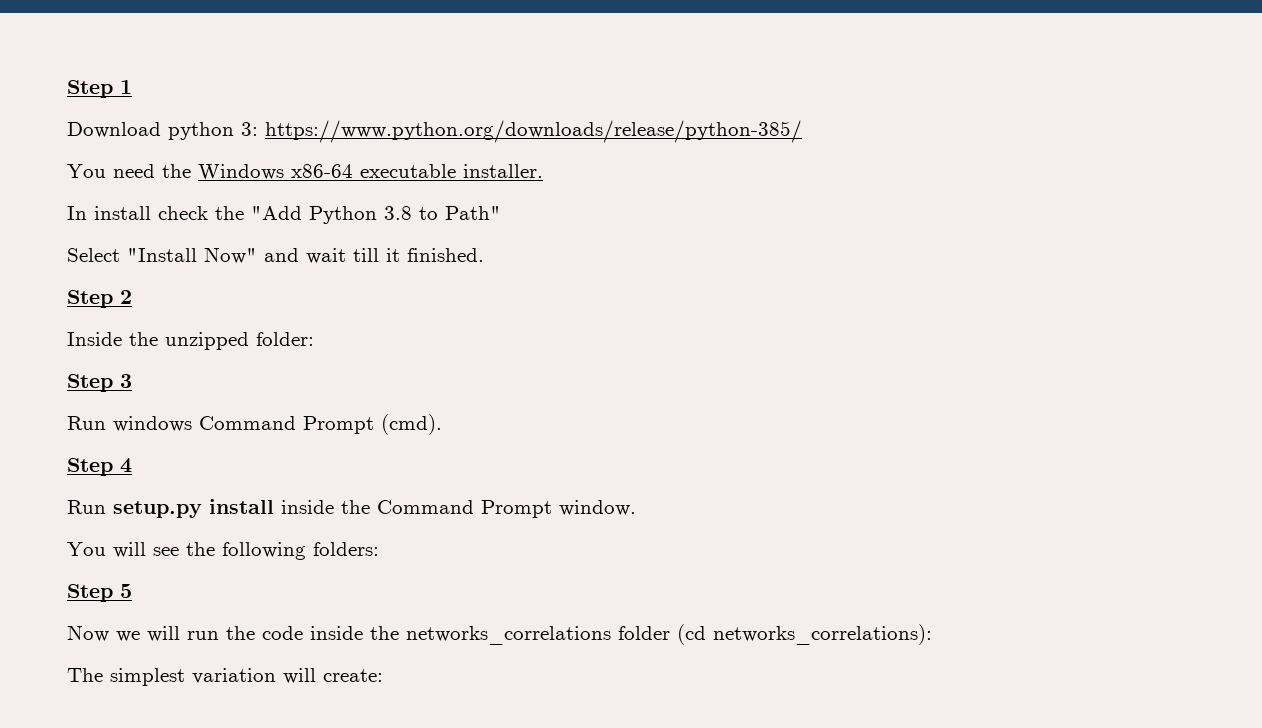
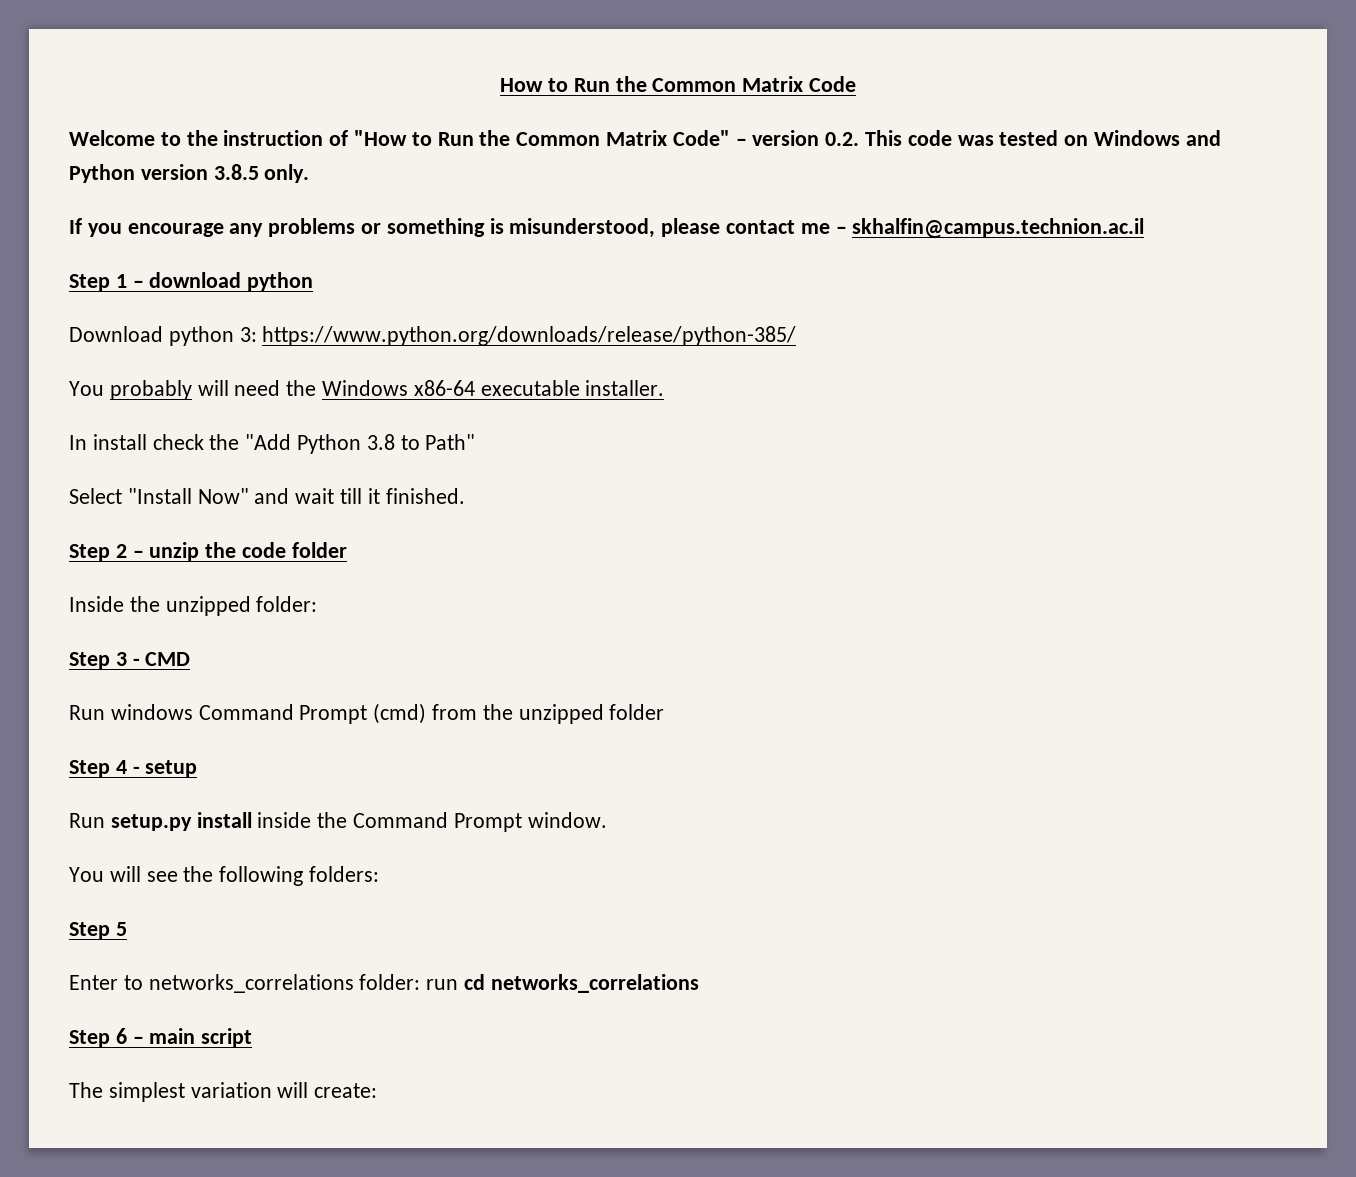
+ How to Run the Common Matrix Code
+ Welcome to the instruction of "How to Run the Common Matrix Code" – version 0.2. This code was tested on Windows and Python version 3.8.5 only.
+ If you encourage any problems or something is misunderstood, please contact me – skhalfin@campus.technion.ac.il
- Step 1
+ Step 1 – download python
- You need the Windows x86-64 executable installer.
+ You probably will need the Windows x86-64 executable installer.
- Step 2
+ Step 2 – unzip the code folder
- Step 3
+ Step 3 - CMD
- Run windows Command Prompt (cmd).
+ Run windows Command Prompt (cmd) from the unzipped folder
- Step 4
+ Step 4 - setup
- Now we will run the code inside the networks_correlations folder (cd networks_correlations):
+ Enter to networks_correlations folder: run cd networks_correlations
+ Step 6 – main script

